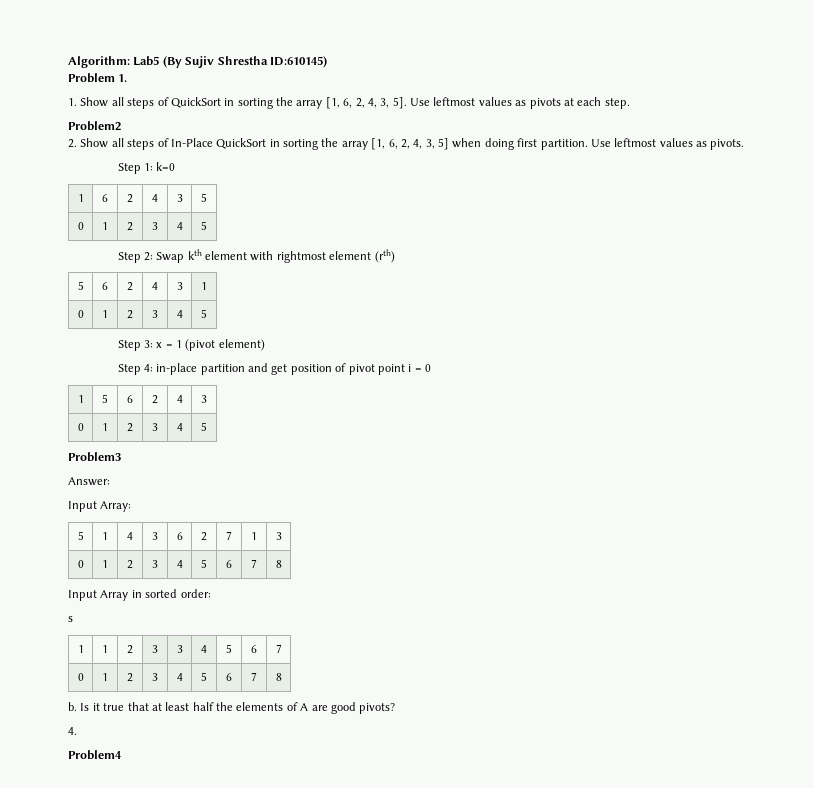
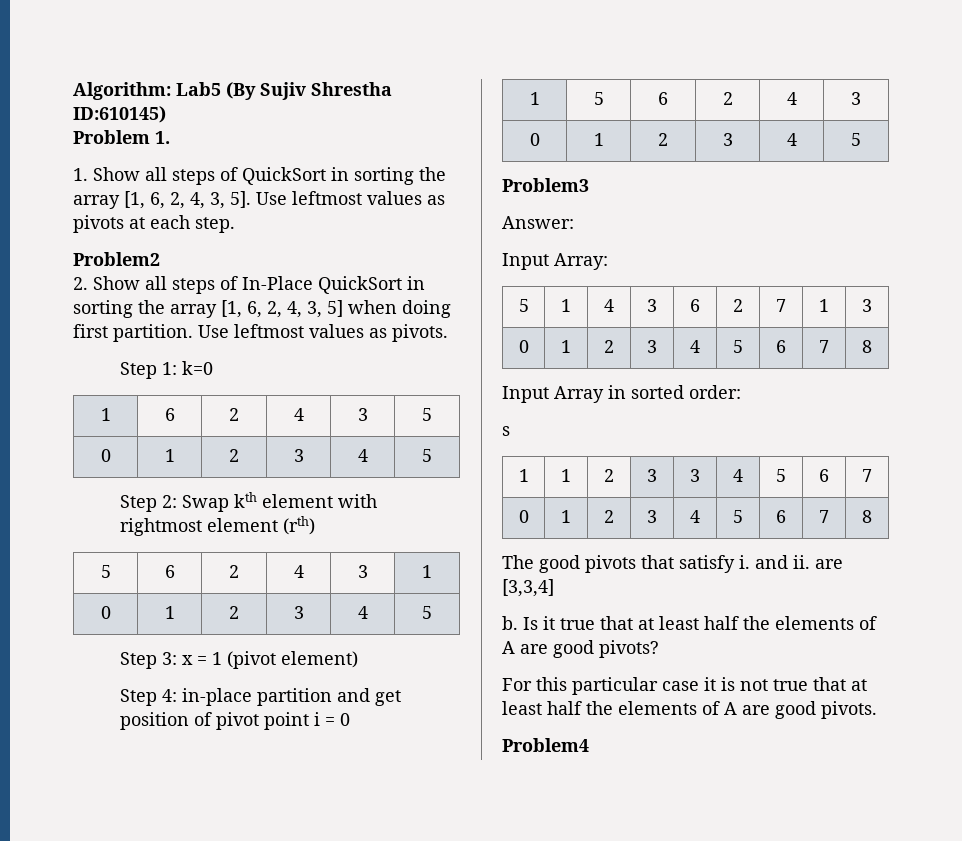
+ The good pivots that satisfy i. and ii. are [3,3,4]
- 4.
+ For this particular case it is not true that at least half the elements of A are good pivots.

